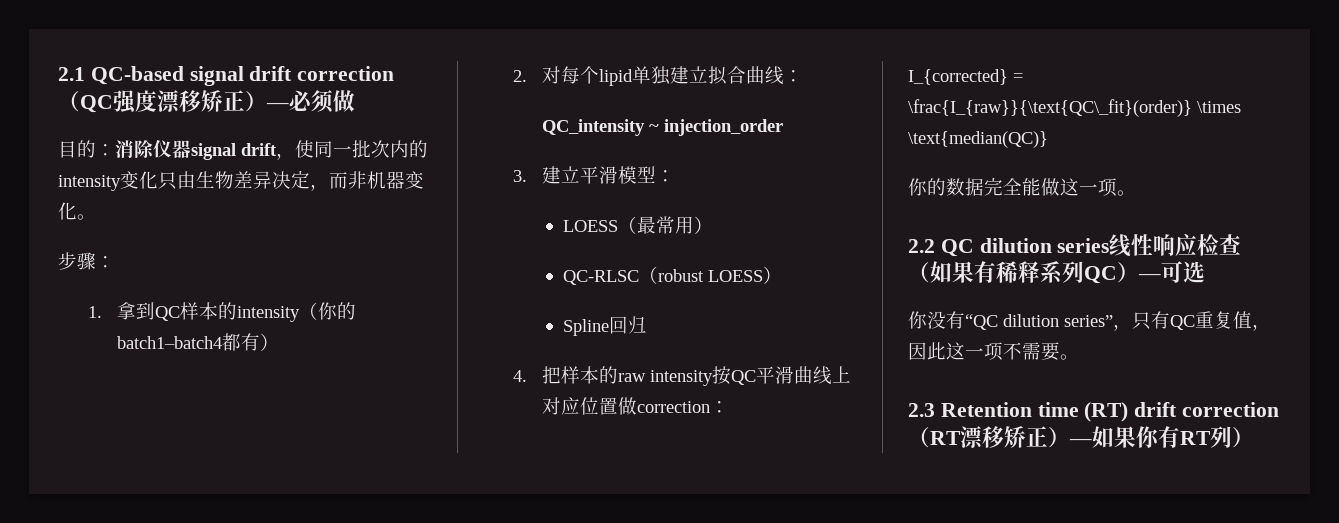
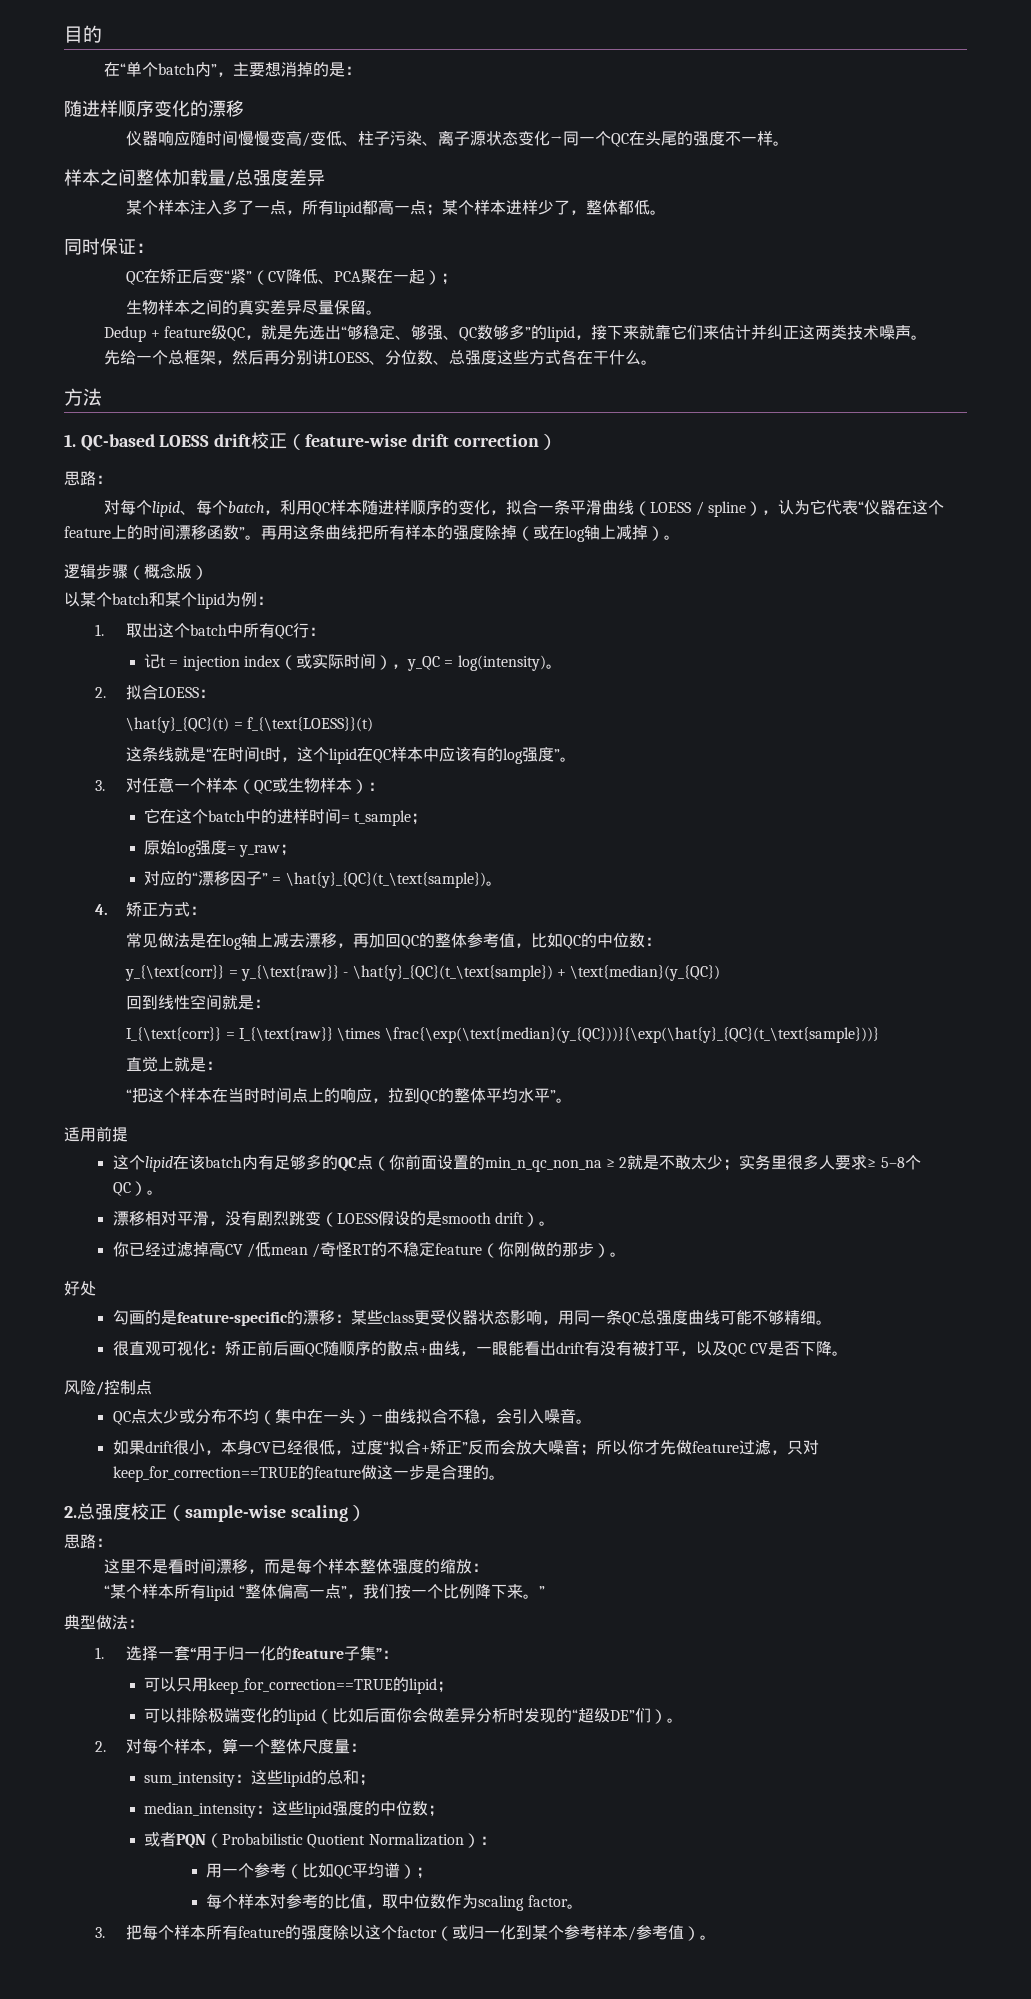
- 2.1 QC-based signal drift correction（QC强度漂移矫正）—必须做
- 目的：消除仪器signal drift，使同一批次内的intensity变化只由生物差异决定，而非机器变化。
- 步骤：
- 1.拿到QC样本的intensity（你的batch1–batch4都有）
- 2.对每个lipid单独建立拟合曲线：
- QC_intensity ~ injection_order
- 3.建立平滑模型：
- LOESS（最常用）
- QC-RLSC（robust LOESS）
- Spline回归
- 4.把样本的raw intensity按QC平滑曲线上对应位置做correction：
- I_{corrected} = \frac{I_{raw}}{\text{QC\_fit}(order)} \times \text{median(QC)}
- 你的数据完全能做这一项。
- 2.2 QC dilution series线性响应检查（如果有稀释系列QC）—可选
- 你没有“QC dilution series”，只有QC重复值，因此这一项不需要。
- 2.3 Retention time (RT) drift correction（RT漂移矫正）—如果你有RT列）
+ 目的
+ 在“单个batch内”，主要想消掉的是：
+ 随进样顺序变化的漂移
+ 仪器响应随时间慢慢变高/变低、柱子污染、离子源状态变化→同一个QC在头尾的强度不一样。
+ 样本之间整体加载量/总强度差异
+ 某个样本注入多了一点，所有lipid都高一点；某个样本进样少了，整体都低。
+ 同时保证：
+ QC在矫正后变“紧”（CV降低、PCA聚在一起）；
+ 生物样本之间的真实差异尽量保留。
+ Dedup + feature级QC，就是先选出“够稳定、够强、QC数够多”的lipid，接下来就靠它们来估计并纠正这两类技术噪声。
+ 先给一个总框架，然后再分别讲LOESS、分位数、总强度这些方式各在干什么。
+ 方法
+ 1. QC-based LOESS drift校正（feature-wise drift correction）
+ 思路：
+ 对每个lipid、每个batch，利用QC样本随进样顺序的变化，拟合一条平滑曲线（LOESS / spline），认为它代表“仪器在这个feature上的时间漂移函数”。再用这条曲线把所有样本的强度除掉（或在log轴上减掉）。
+ 逻辑步骤（概念版）
+ 以某个batch和某个lipid为例：
+ 1.取出这个batch中所有QC行：
+ 记t = injection index（或实际时间），y_QC = log(intensity)。
+ 2.拟合LOESS：
+ \hat{y}_{QC}(t) = f_{\text{LOESS}}(t)
+ 这条线就是“在时间t时，这个lipid在QC样本中应该有的log强度”。
+ 3.对任意一个样本（QC或生物样本）：
+ 它在这个batch中的进样时间= t_sample；
+ 原始log强度= y_raw；
+ 对应的“漂移因子” = \hat{y}_{QC}(t_\text{sample})。
+ 4.矫正方式：
+ 常见做法是在log轴上减去漂移，再加回QC的整体参考值，比如QC的中位数：
+ y_{\text{corr}} = y_{\text{raw}} - \hat{y}_{QC}(t_\text{sample}) + \text{median}(y_{QC})
+ 回到线性空间就是：
+ I_{\text{corr}} = I_{\text{raw}} \times \frac{\exp(\text{median}(y_{QC}))}{\exp(\hat{y}_{QC}(t_\text{sample}))}
+ 直觉上就是：
+ “把这个样本在当时时间点上的响应，拉到QC的整体平均水平”。
+ 适用前提
+ 这个lipid在该batch内有足够多的QC点（你前面设置的min_n_qc_non_na ≥ 2就是不敢太少；实务里很多人要求≥ 5–8个QC）。
+ 漂移相对平滑，没有剧烈跳变（LOESS假设的是smooth drift）。
+ 你已经过滤掉高CV /低mean /奇怪RT的不稳定feature（你刚做的那步）。
+ 好处
+ 勾画的是feature-specific的漂移：某些class更受仪器状态影响，用同一条QC总强度曲线可能不够精细。
+ 很直观可视化：矫正前后画QC随顺序的散点+曲线，一眼能看出drift有没有被打平，以及QC CV是否下降。
+ 风险/控制点
+ QC点太少或分布不均（集中在一头）→曲线拟合不稳，会引入噪音。
+ 如果drift很小，本身CV已经很低，过度“拟合+矫正”反而会放大噪音；所以你才先做feature过滤，只对keep_for_correction==TRUE的feature做这一步是合理的。
+ 2.总强度校正（sample-wise scaling）
+ 思路：
+ 这里不是看时间漂移，而是每个样本整体强度的缩放：
+ “某个样本所有lipid “整体偏高一点”，我们按一个比例降下来。”
+ 典型做法：
+ 1.选择一套“用于归一化的feature子集”：
+ 可以只用keep_for_correction==TRUE的lipid；
+ 可以排除极端变化的lipid（比如后面你会做差异分析时发现的“超级DE”们）。
+ 2.对每个样本，算一个整体尺度量：
+ sum_intensity：这些lipid的总和；
+ median_intensity：这些lipid强度的中位数；
+ 或者PQN（Probabilistic Quotient Normalization）：
+ 用一个参考（比如QC平均谱）；
+ 每个样本对参考的比值，取中位数作为scaling factor。
+ 3.把每个样本所有feature的强度除以这个factor（或归一化到某个参考样本/参考值）。

